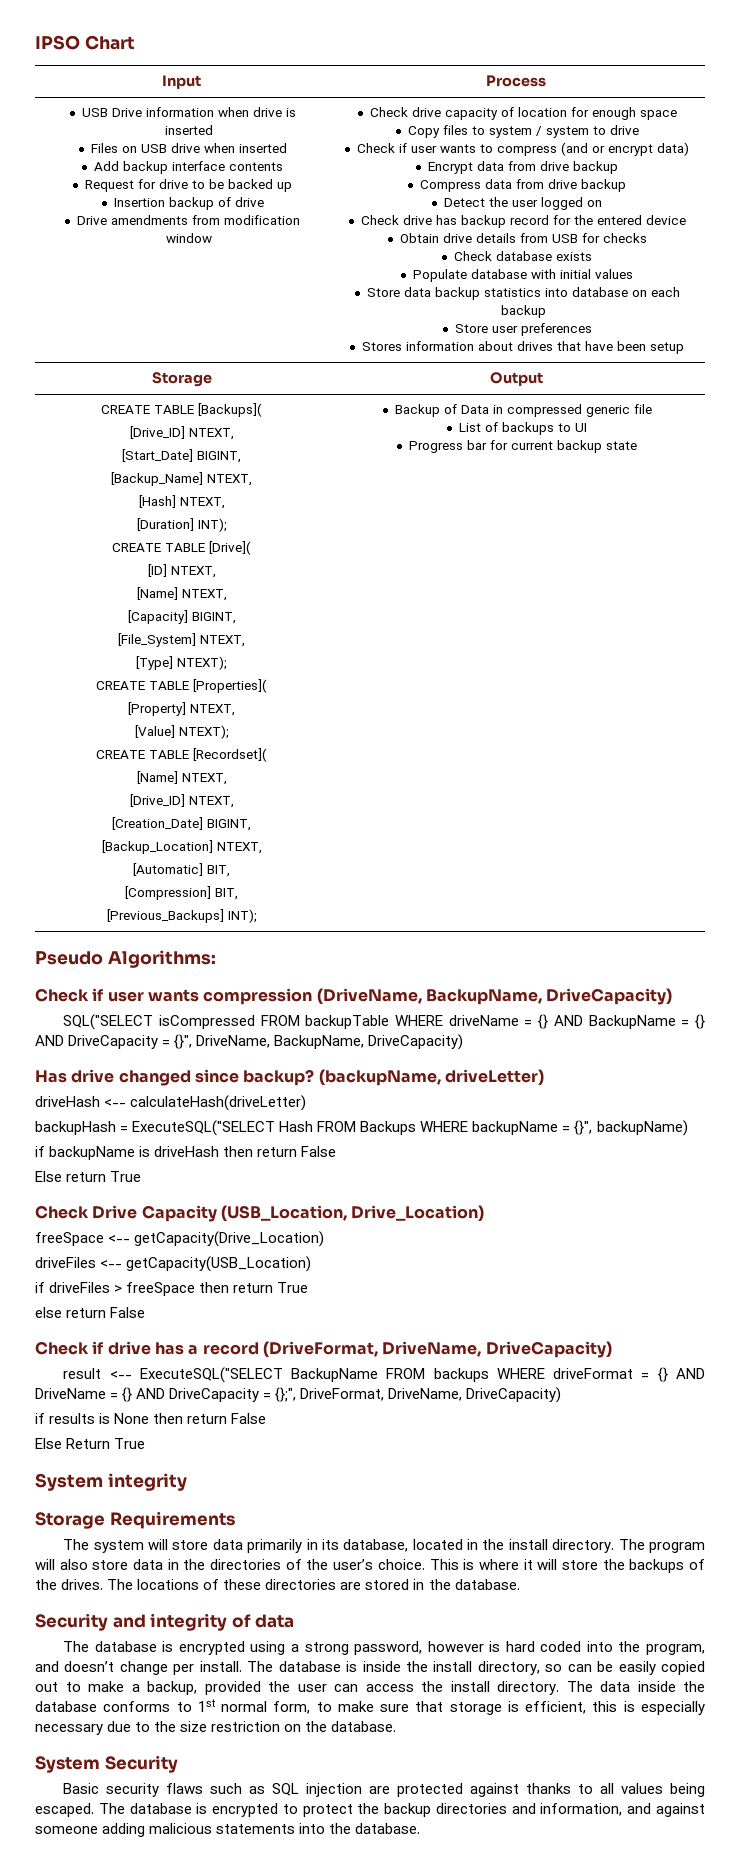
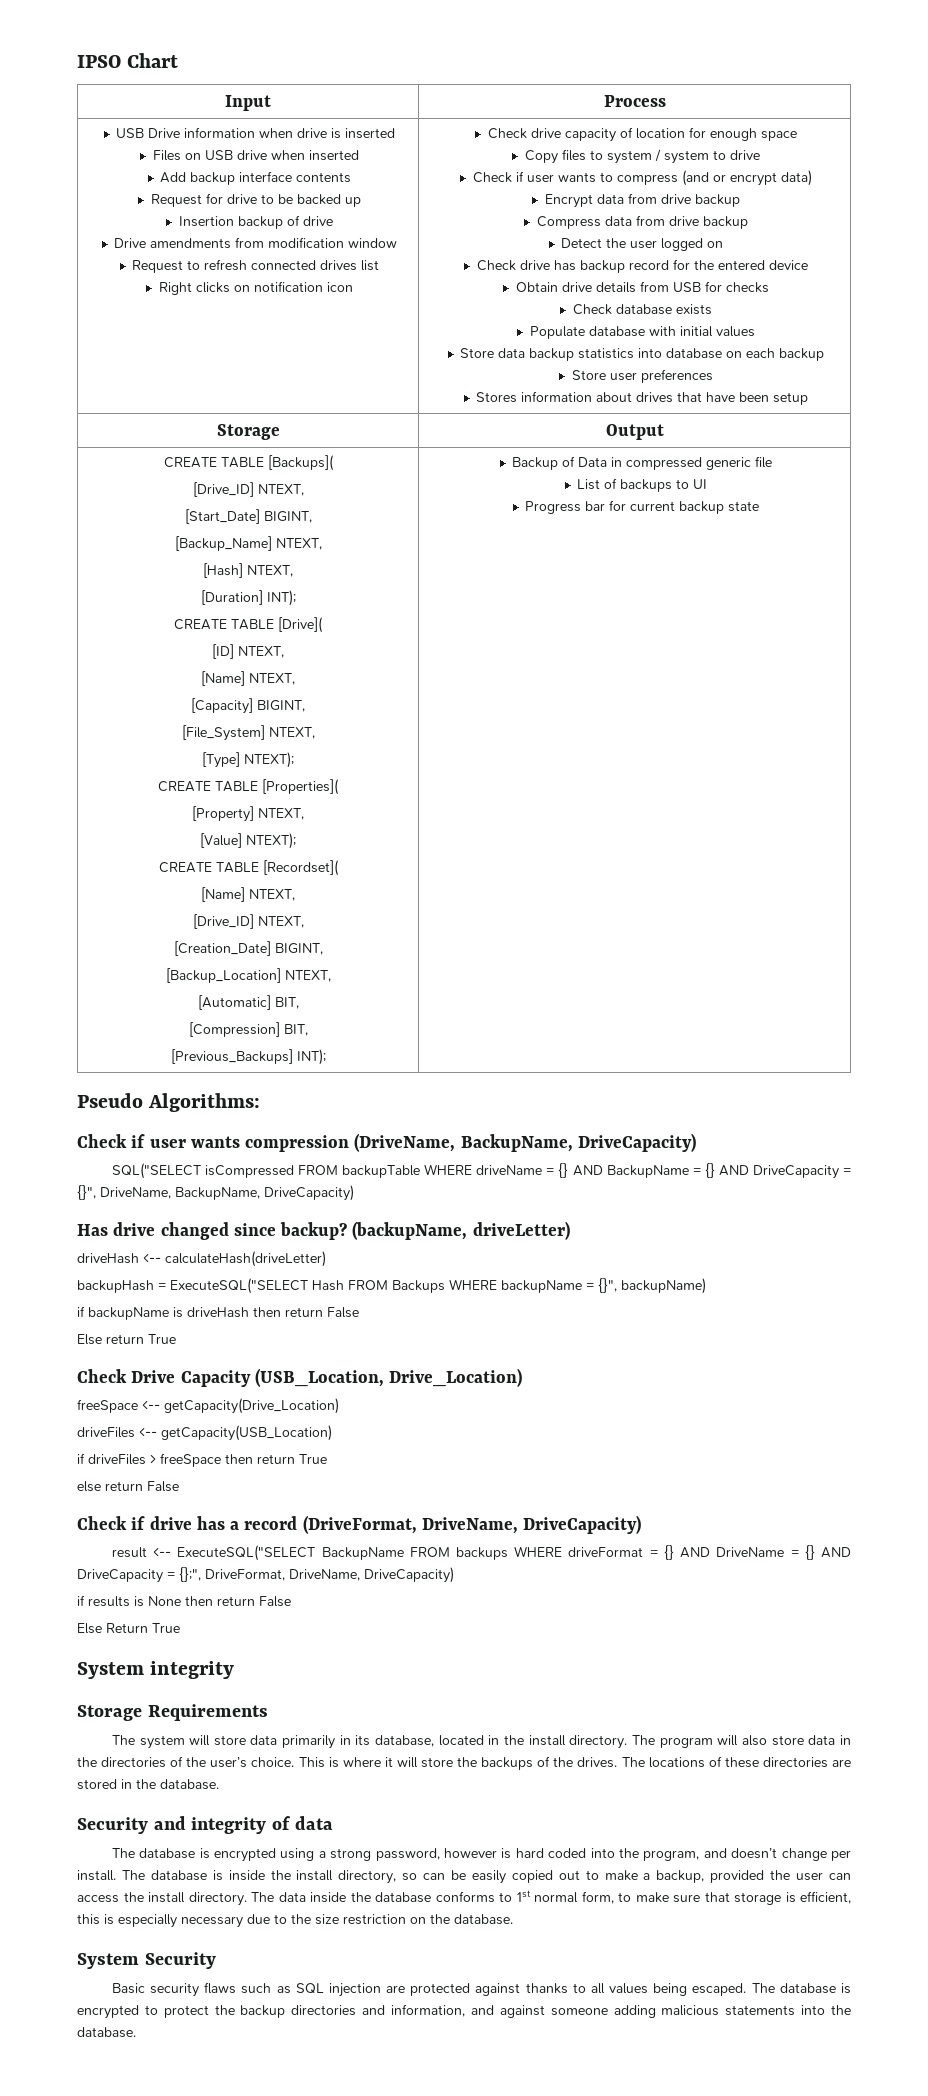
+ Request to refresh connected drives list
+ Right clicks on notification icon

